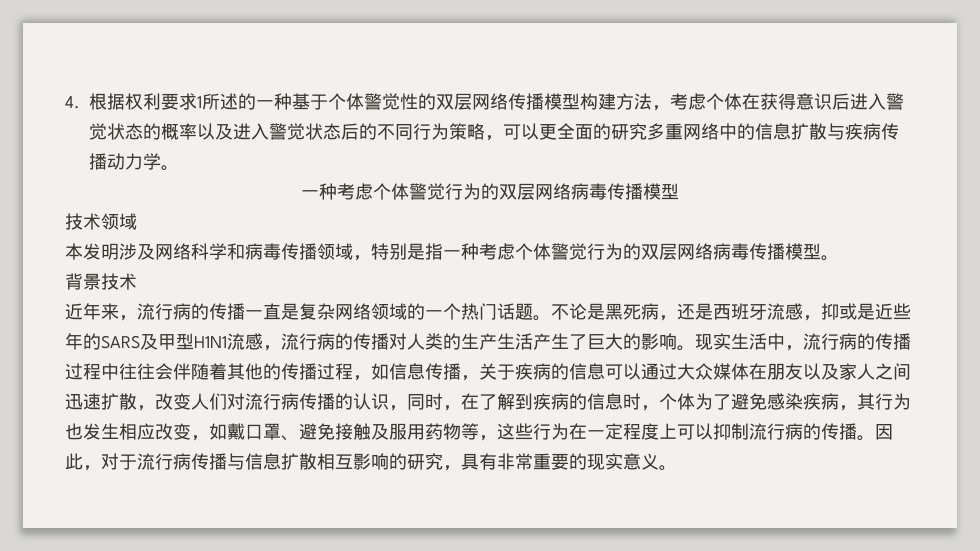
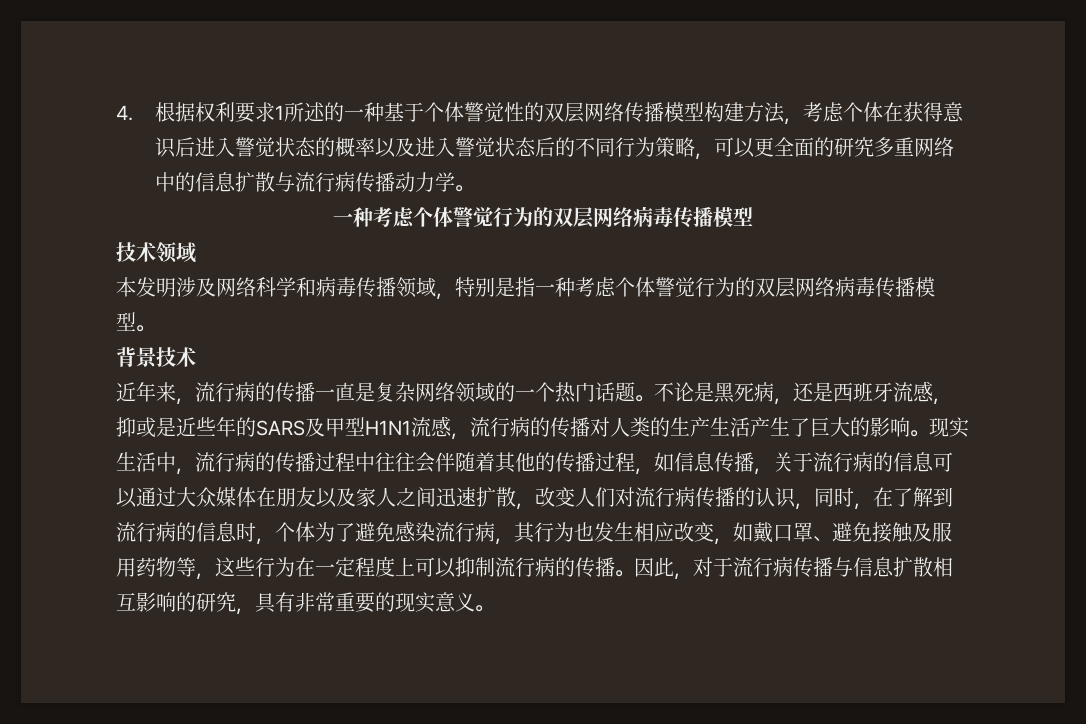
- 4.根据权利要求1所述的一种基于个体警觉性的双层网络传播模型构建方法，考虑个体在获得意识后进入警觉状态的概率以及进入警觉状态后的不同行为策略，可以更全面的研究多重网络中的信息扩散与疾病传播动力学。
+ 4.根据权利要求1所述的一种基于个体警觉性的双层网络传播模型构建方法，考虑个体在获得意识后进入警觉状态的概率以及进入警觉状态后的不同行为策略，可以更全面的研究多重网络中的信息扩散与流行病传播动力学。
- 现实生活中，流行病的传播过程中往往会伴随着其他的传播过程，如信息传播，关于疾病的信息可以通过大众媒体在朋友以及家人之间迅速扩散，改变人们对流行病传播的认识，同时，在了解到疾病的信息时，个体为了避免感染疾病，其行为也发生相应改变，如戴口罩、避免接触及服用药物等，这些行为在一定程度上可以抑制流行病的传播。
+ 现实生活中，流行病的传播过程中往往会伴随着其他的传播过程，如信息传播，关于流行病的信息可以通过大众媒体在朋友以及家人之间迅速扩散，改变人们对流行病传播的认识，同时，在了解到流行病的信息时，个体为了避免感染流行病，其行为也发生相应改变，如戴口罩、避免接触及服用药物等，这些行为在一定程度上可以抑制流行病的传播。

